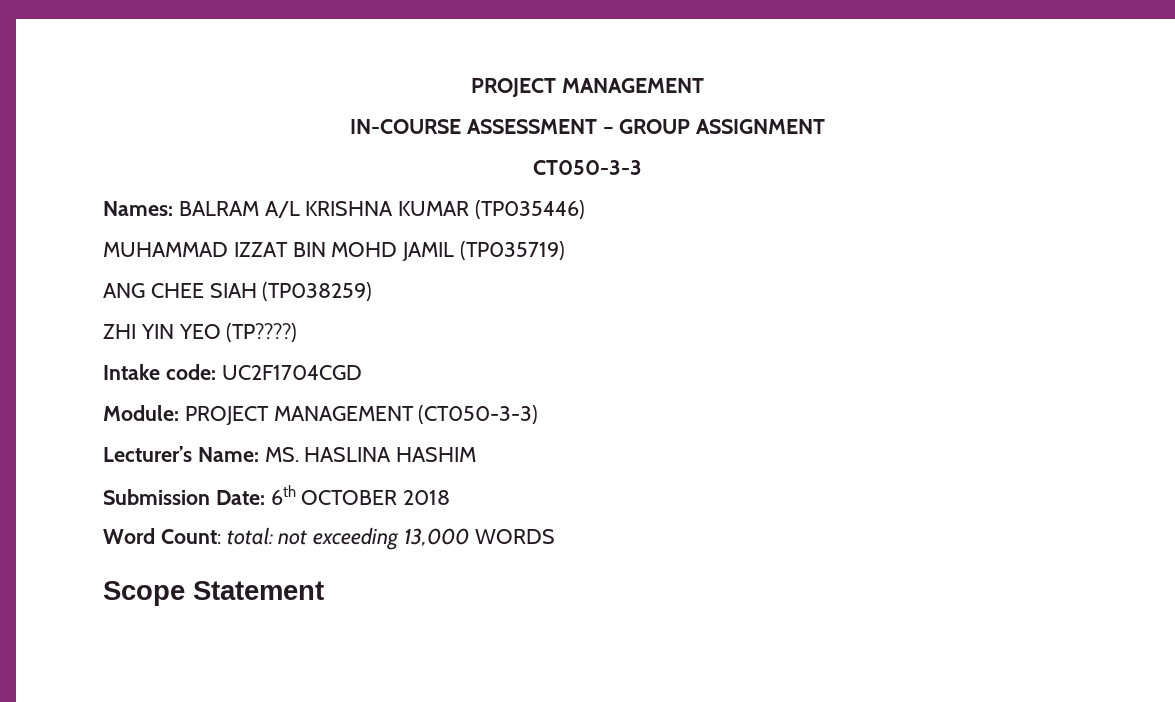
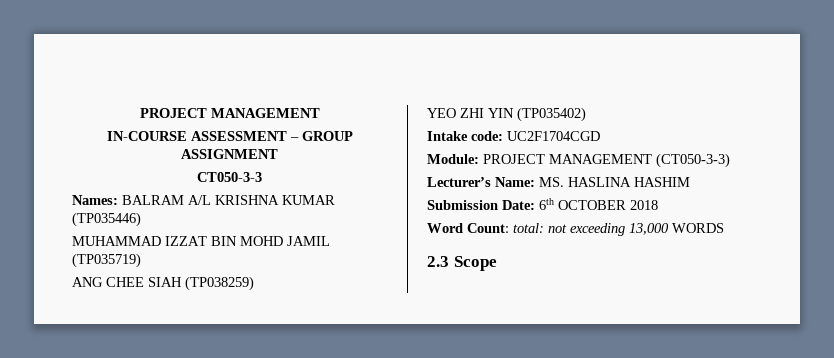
- ZHI YIN YEO (TP????)
+ YEO ZHI YIN (TP035402)
- Scope Statement
+ 2.3 Scope

